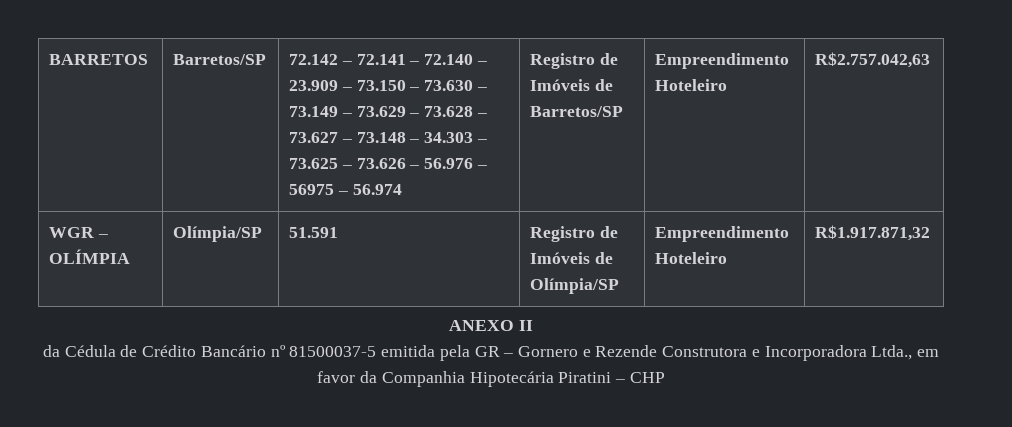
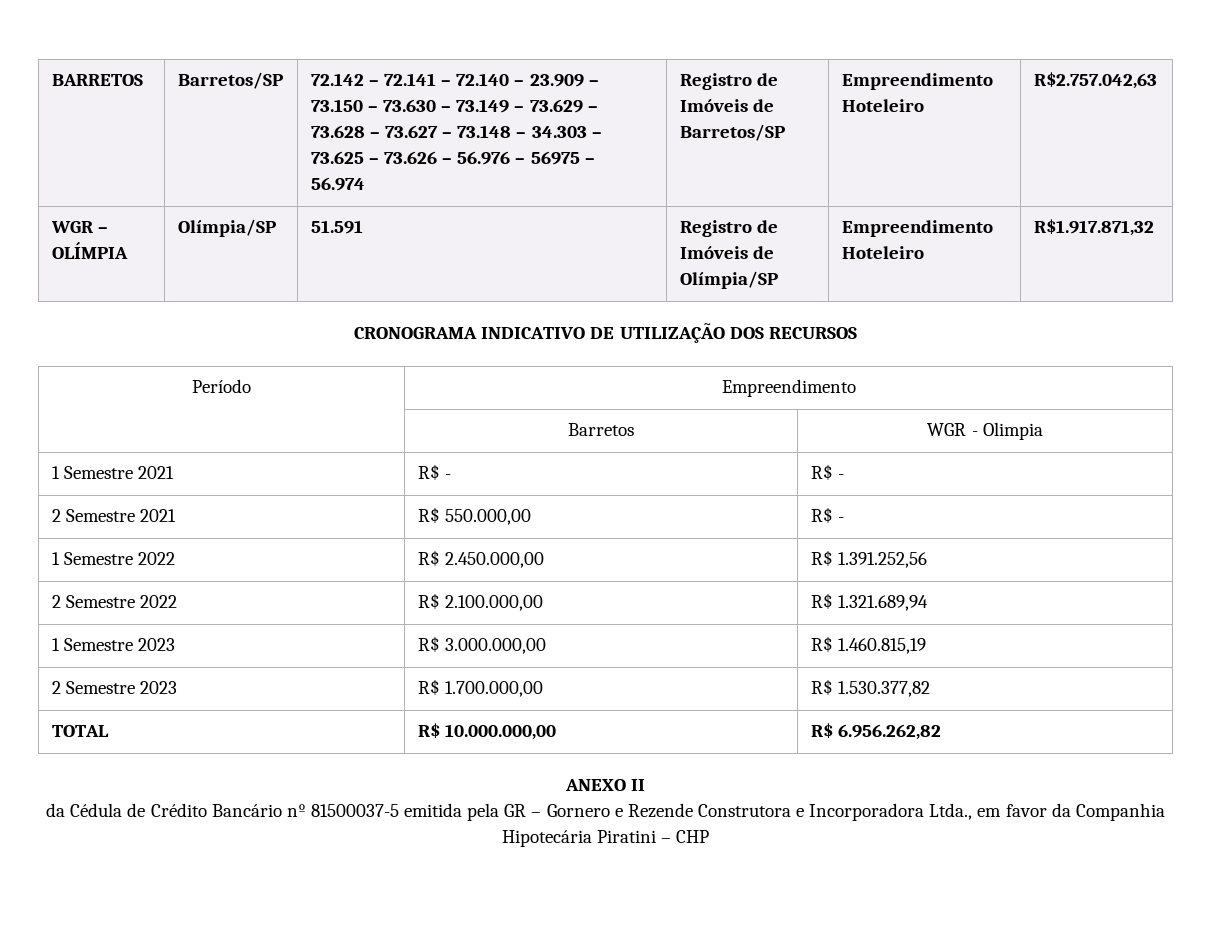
+ CRONOGRAMA INDICATIVO DE UTILIZAÇÃO DOS RECURSOS
+ Período | Empreendimento
+ | Barretos | WGR - Olimpia
+ 1 Semestre 2021 | R$ - | R$ -
+ 2 Semestre 2021 | R$ 550.000,00 | R$ -
+ 1 Semestre 2022 | R$ 2.450.000,00 | R$ 1.391.252,56
+ 2 Semestre 2022 | R$ 2.100.000,00 | R$ 1.321.689,94
+ 1 Semestre 2023 | R$ 3.000.000,00 | R$ 1.460.815,19
+ 2 Semestre 2023 | R$ 1.700.000,00 | R$ 1.530.377,82
+ TOTAL | R$ 10.000.000,00 | R$ 6.956.262,82

